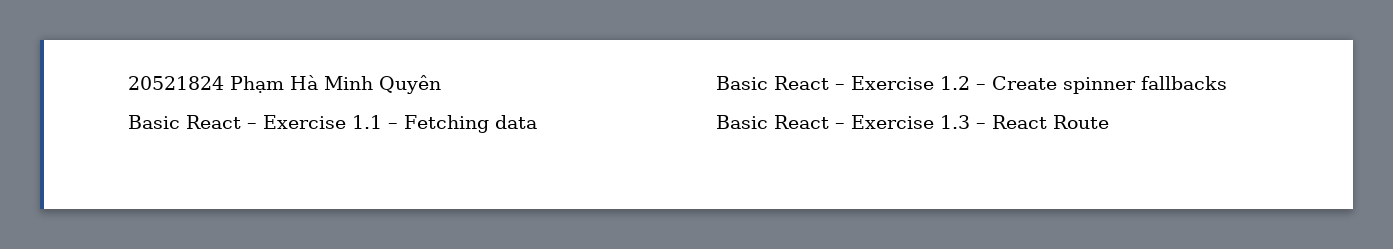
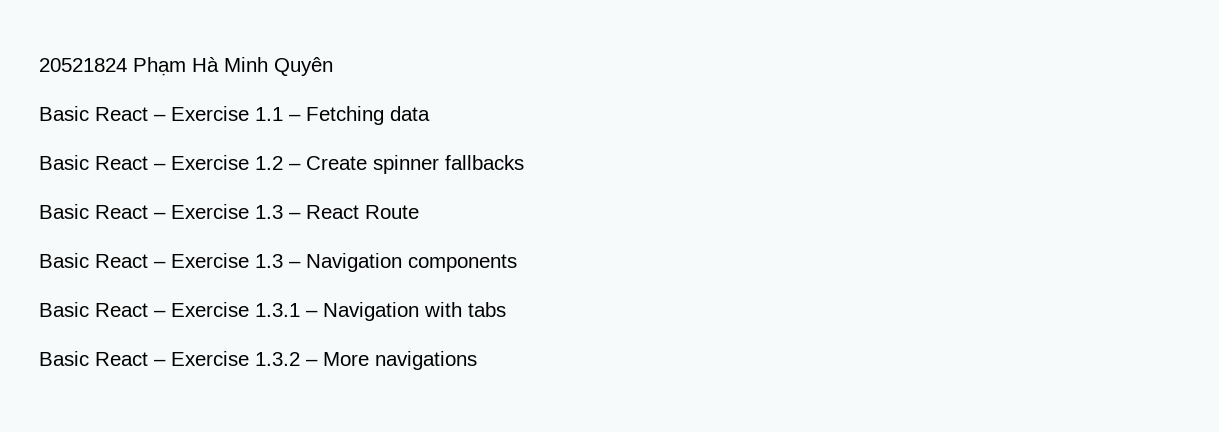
+ Basic React – Exercise 1.3 – Navigation components
+ Basic React – Exercise 1.3.1 – Navigation with tabs
+ Basic React – Exercise 1.3.2 – More navigations

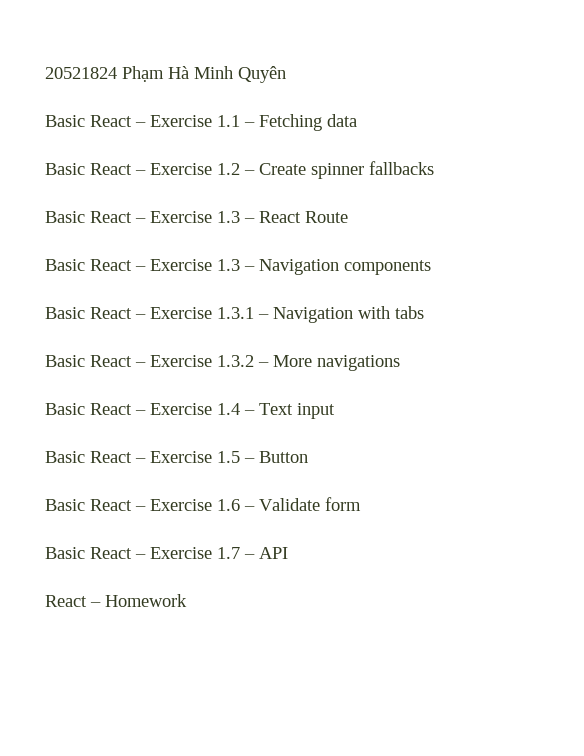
+ Basic React – Exercise 1.4 – Text input
+ Basic React – Exercise 1.5 – Button
+ Basic React – Exercise 1.6 – Validate form
+ Basic React – Exercise 1.7 – API
+ React – Homework

